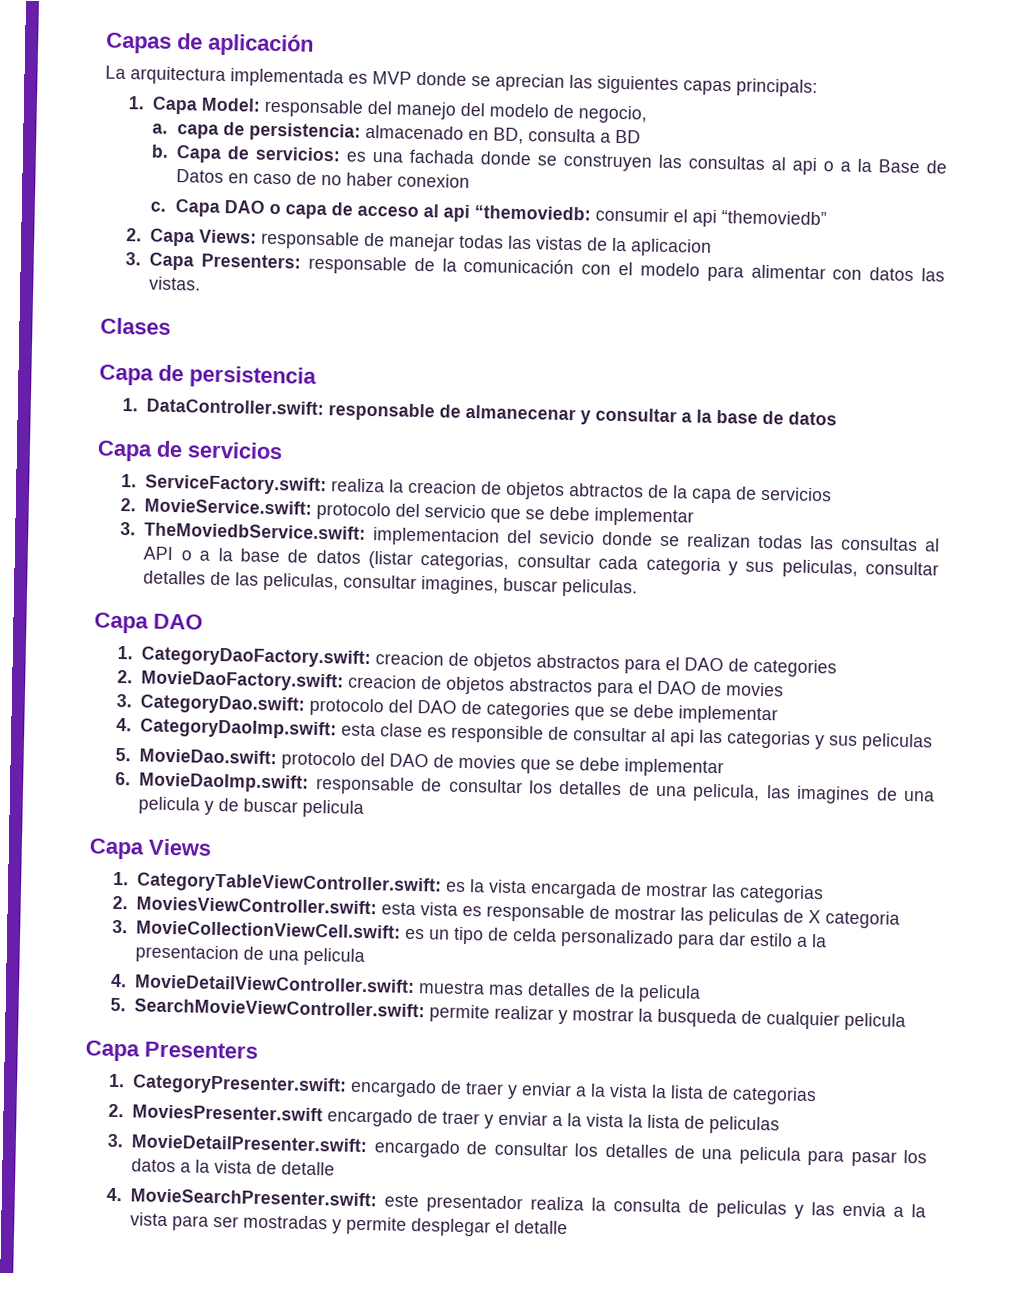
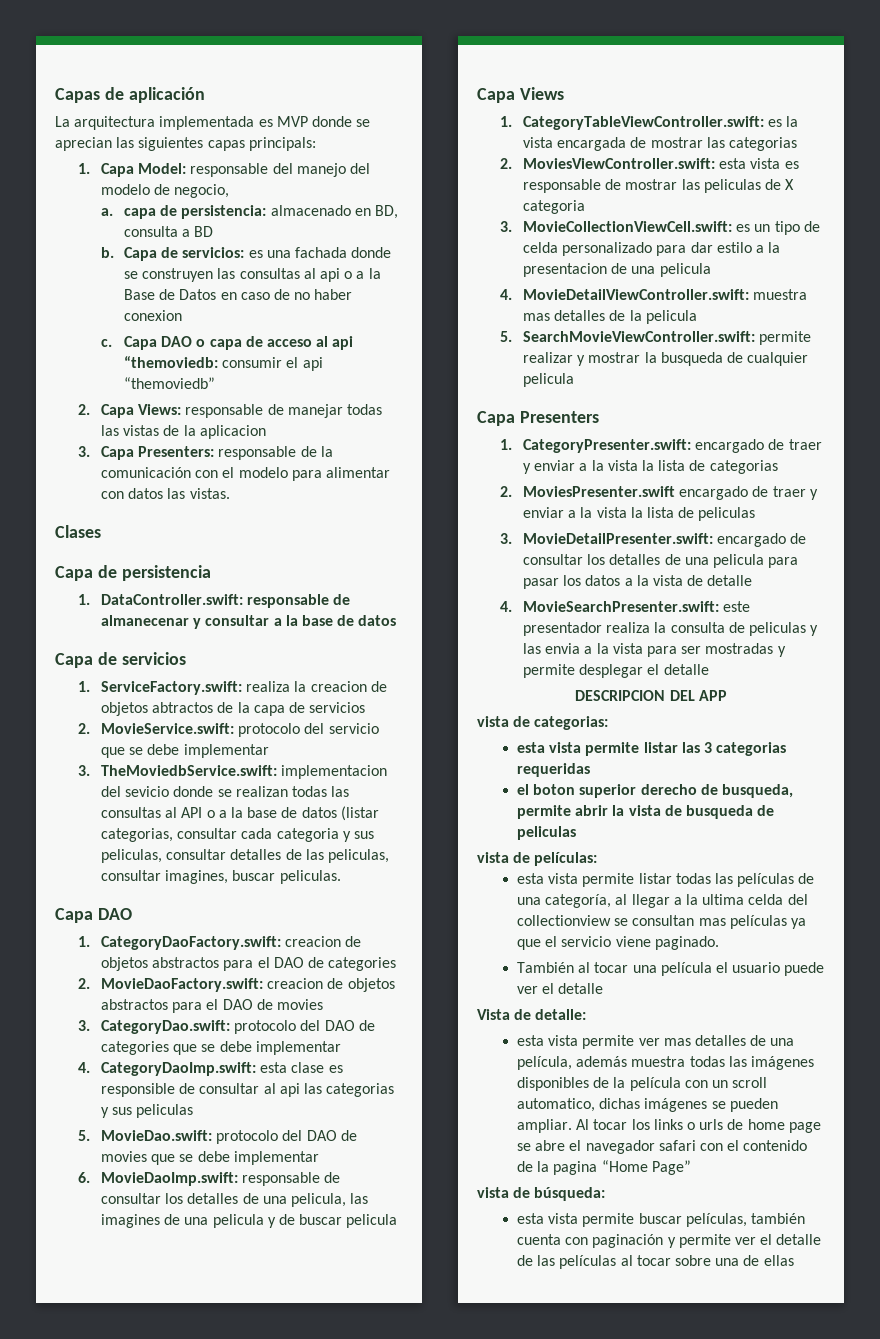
+ DESCRIPCION DEL APP
+ vista de categorias:
+ esta vista permite listar las 3 categorias requeridas
+ el boton superior derecho de busqueda, permite abrir la vista de busqueda de peliculas
+ vista de películas:
+ esta vista permite listar todas las películas de una categoría, al llegar a la ultima celda del collectionview se consultan mas películas ya que el servicio viene paginado.
+ También al tocar una película el usuario puede ver el detalle
+ Vista de detalle:
+ esta vista permite ver mas detalles de una película, además muestra todas las imágenes disponibles de la película con un scroll automatico, dichas imágenes se pueden ampliar. Al tocar los links o urls de home page se abre el navegador safari con el contenido de la pagina “Home Page”
+ vista de búsqueda:
+ esta vista permite buscar películas, también cuenta con paginación y permite ver el detalle de las películas al tocar sobre una de ellas

